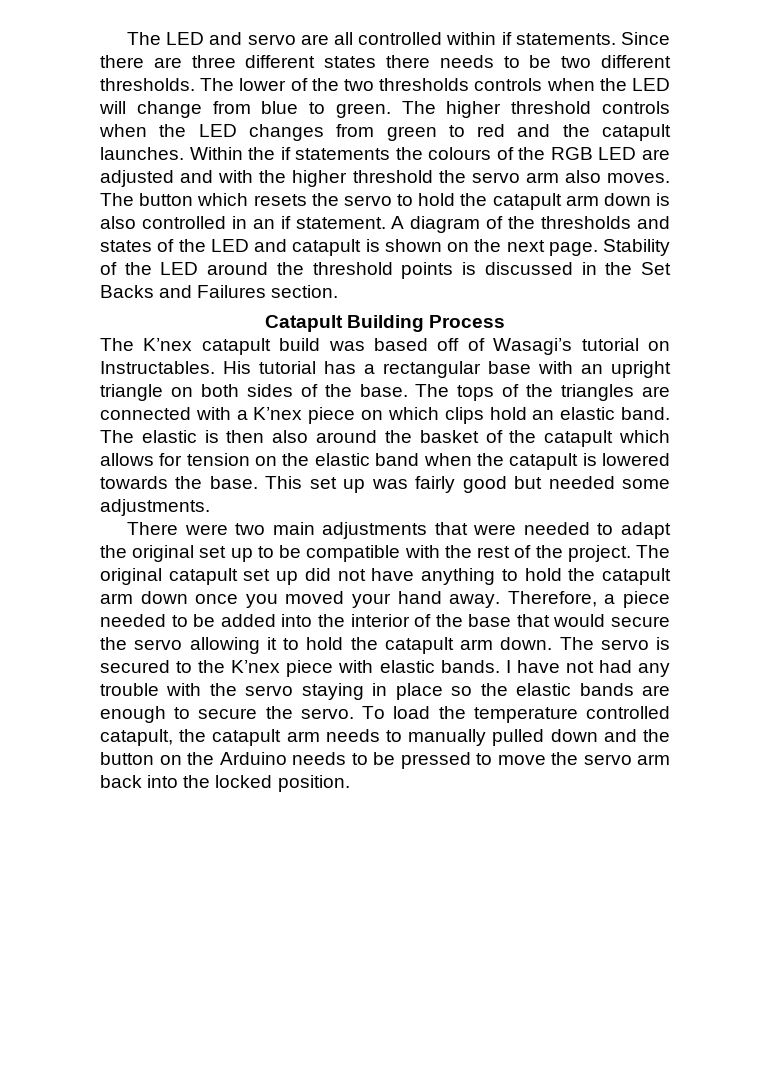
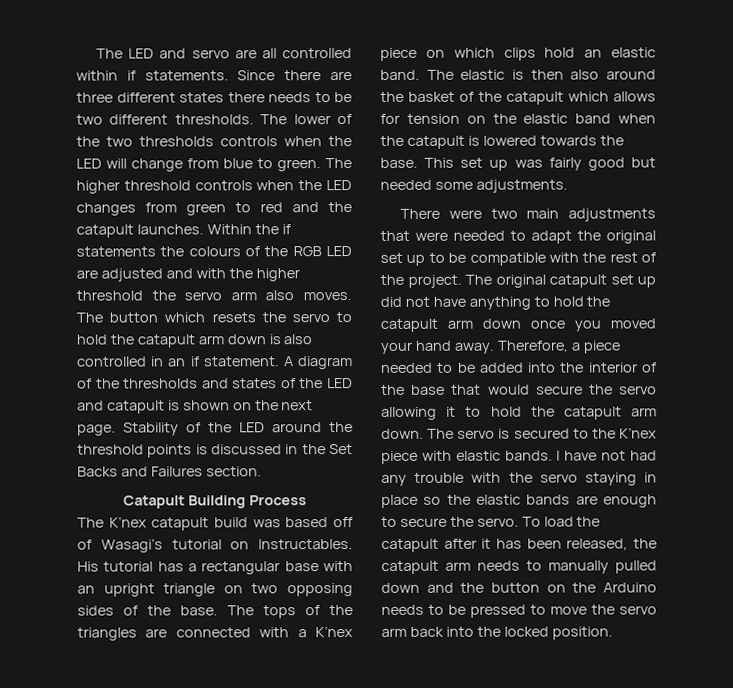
- His tutorial has a rectangular base with an upright triangle on both sides of the base.
+ His tutorial has a rectangular base with an upright triangle on two opposing sides of the base.
- To load the temperature controlled catapult, the catapult arm needs to manually pulled down and the button on the Arduino needs to be pressed to move the servo arm back into the locked position.
+ To load the catapult after it has been released, the catapult arm needs to manually pulled down and the button on the Arduino needs to be pressed to move the servo arm back into the locked position.

